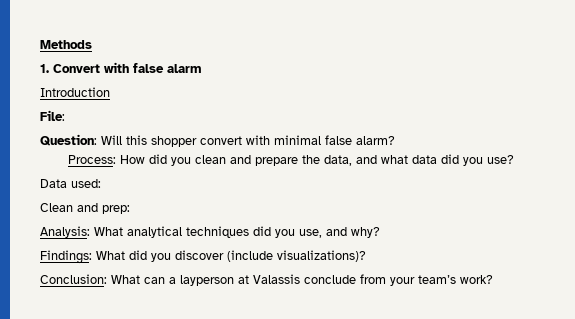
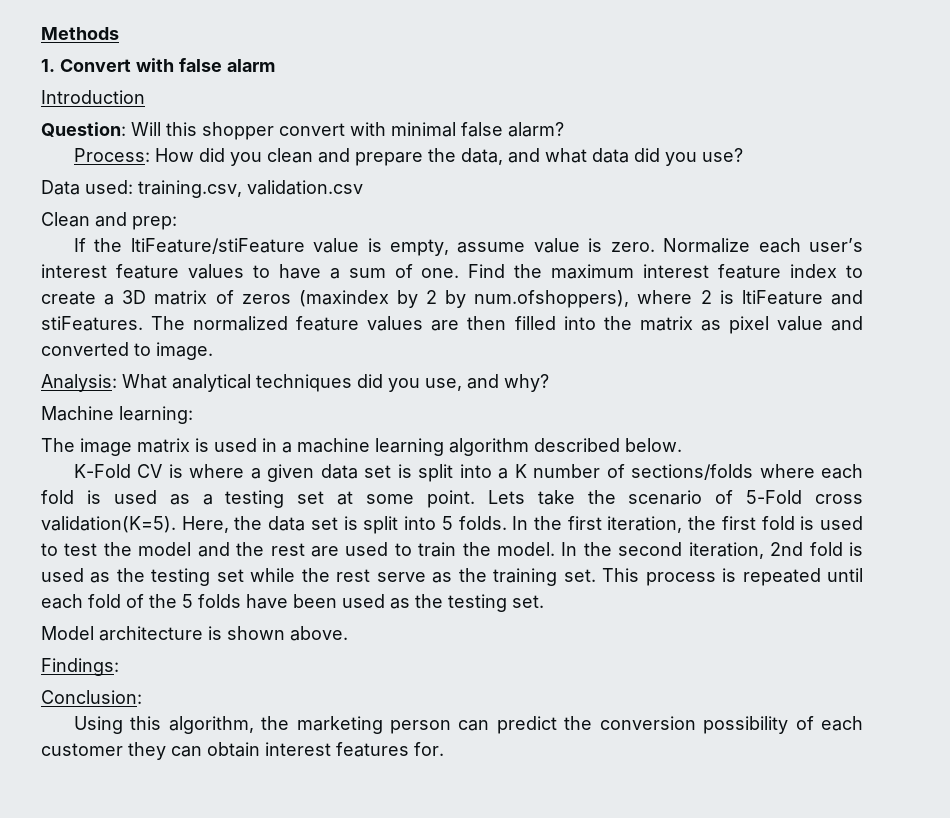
- File:
- Data used:
+ Data used: training.csv, validation.csv
+ If the ltiFeature/stiFeature value is empty, assume value is zero. Normalize each user’s interest feature values to have a sum of one. Find the maximum interest feature index to create a 3D matrix of zeros (maxindex by 2 by num.ofshoppers), where 2 is ltiFeature and stiFeatures. The normalized feature values are then filled into the matrix as pixel value and converted to image.
- Findings: What did you discover (include visualizations)?
- Conclusion: What can a layperson at Valassis conclude from your team’s work?
+ Machine learning:
+ The image matrix is used in a machine learning algorithm described below.
+ K-Fold CV is where a given data set is split into a K number of sections/folds where each fold is used as a testing set at some point. Lets take the scenario of 5-Fold cross validation(K=5). Here, the data set is split into 5 folds. In the first iteration, the first fold is used to test the model and the rest are used to train the model. In the second iteration, 2nd fold is used as the testing set while the rest serve as the training set. This process is repeated until each fold of the 5 folds have been used as the testing set.
+ Model architecture is shown above.
+ Findings:
+ Conclusion:
+ Using this algorithm, the marketing person can predict the conversion possibility of each customer they can obtain interest features for.

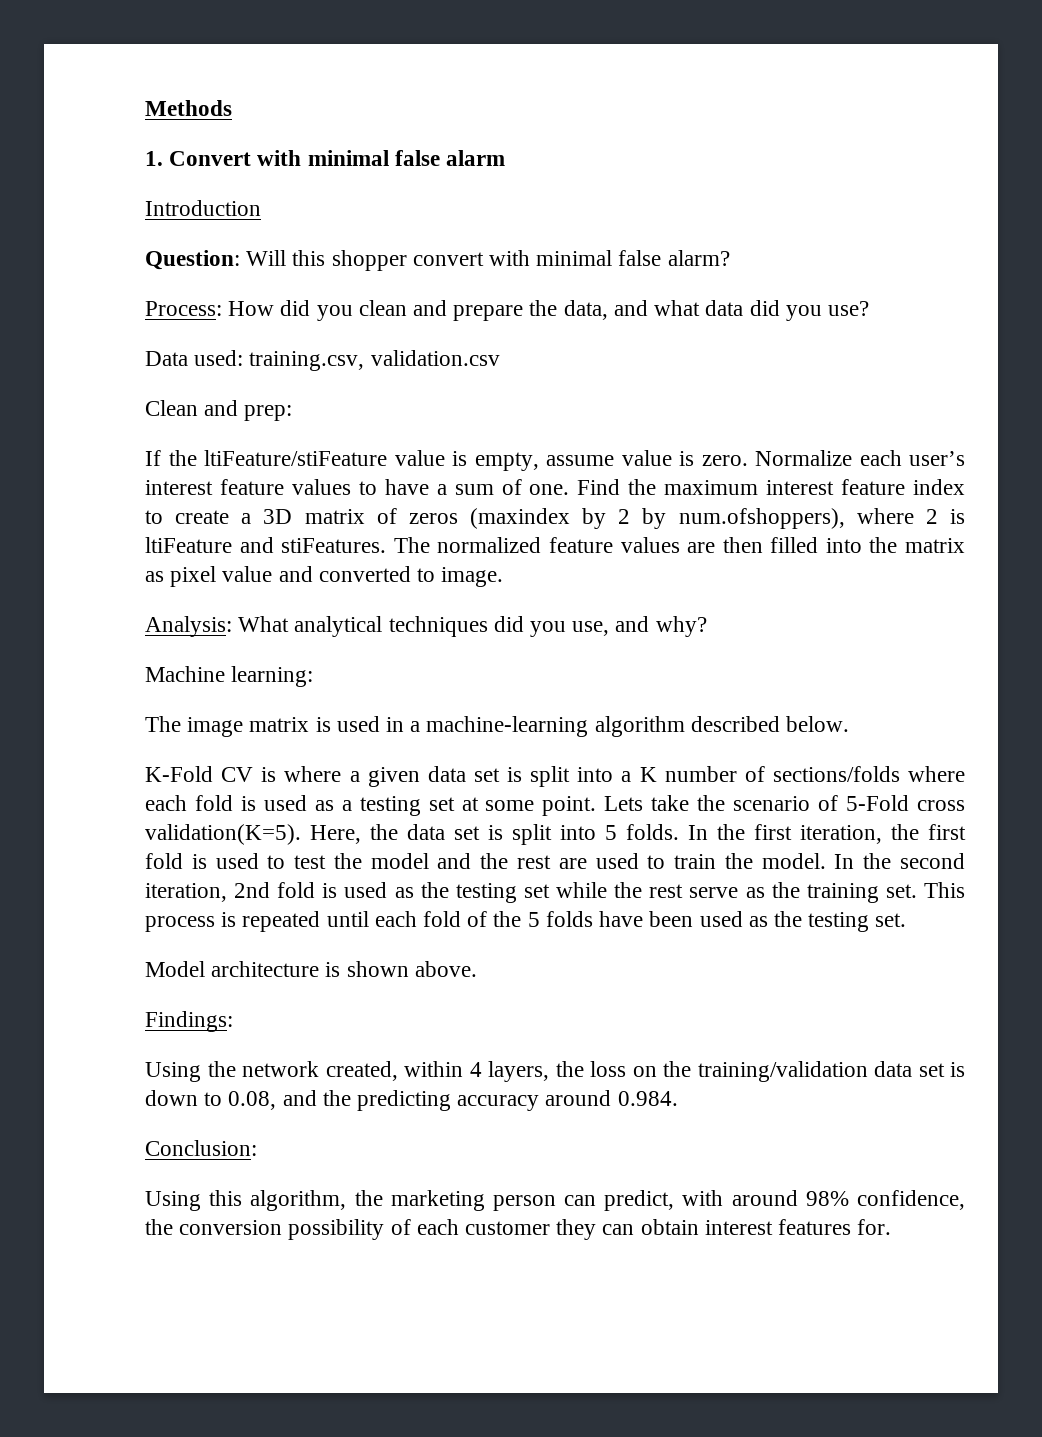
- 1. Convert with false alarm
+ 1. Convert with minimal false alarm
- The image matrix is used in a machine learning algorithm described below.
+ The image matrix is used in a machine-learning algorithm described below.
+ Using the network created, within 4 layers, the loss on the training/validation data set is down to 0.08, and the predicting accuracy around 0.984.
- Using this algorithm, the marketing person can predict the conversion possibility of each customer they can obtain interest features for.
+ Using this algorithm, the marketing person can predict, with around 98% confidence, the conversion possibility of each customer they can obtain interest features for.

